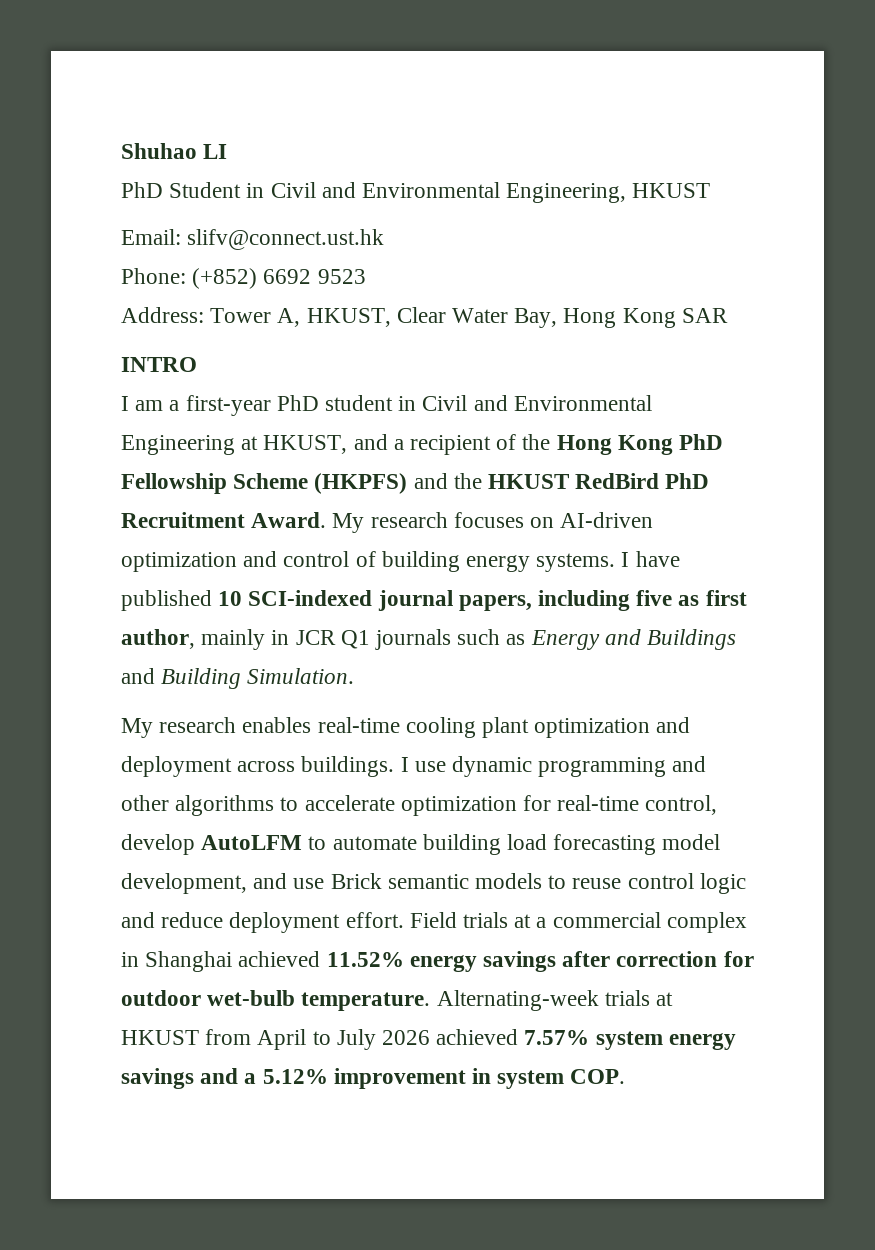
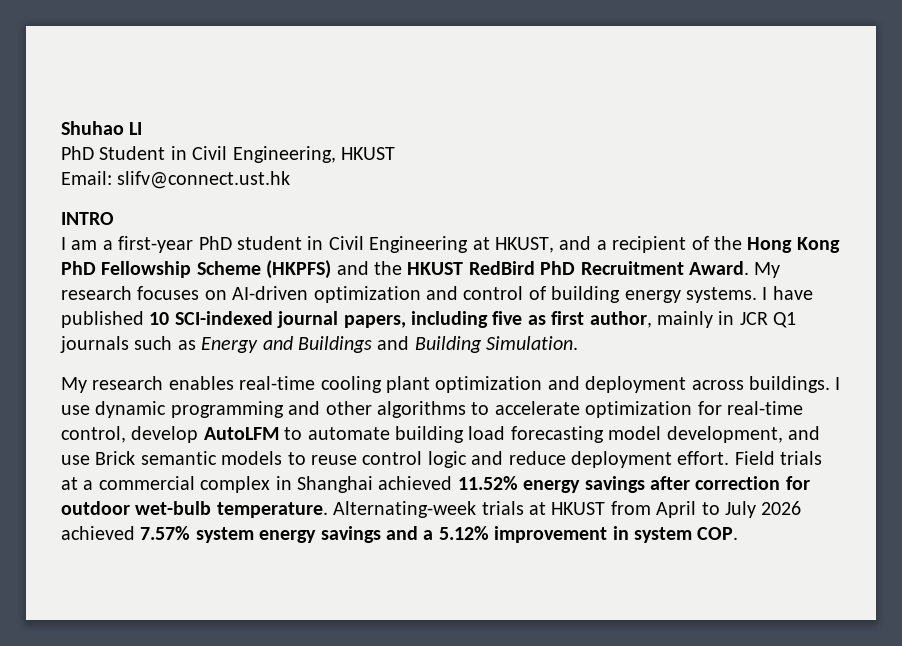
- PhD Student in Civil and Environmental Engineering, HKUST
+ PhD Student in Civil Engineering, HKUST
- Phone: (+852) 6692 9523
- Address: Tower A, HKUST, Clear Water Bay, Hong Kong SAR
- I am a first-year PhD student in Civil and Environmental Engineering at HKUST, and a recipient of the Hong Kong PhD Fellowship Scheme (HKPFS) and the HKUST RedBird PhD Recruitment Award.
+ I am a first-year PhD student in Civil Engineering at HKUST, and a recipient of the Hong Kong PhD Fellowship Scheme (HKPFS) and the HKUST RedBird PhD Recruitment Award.

